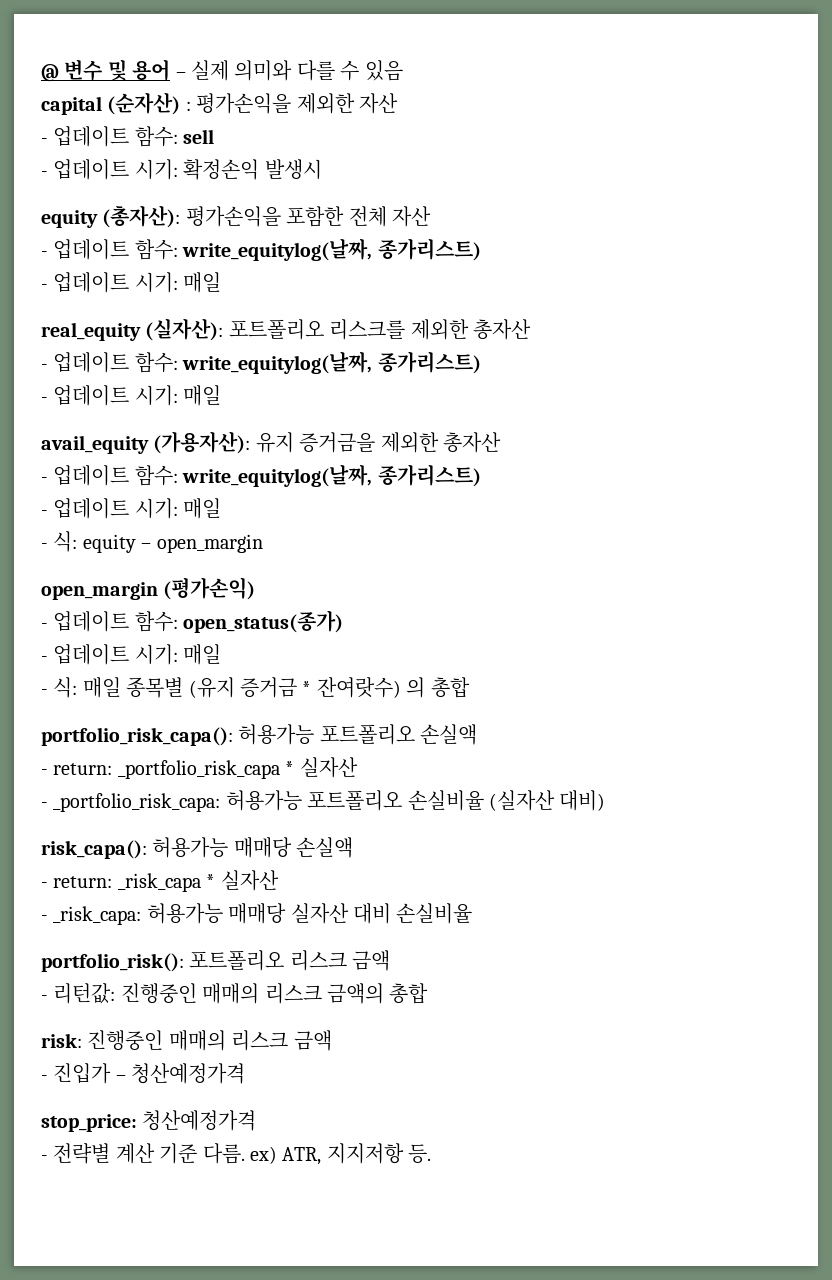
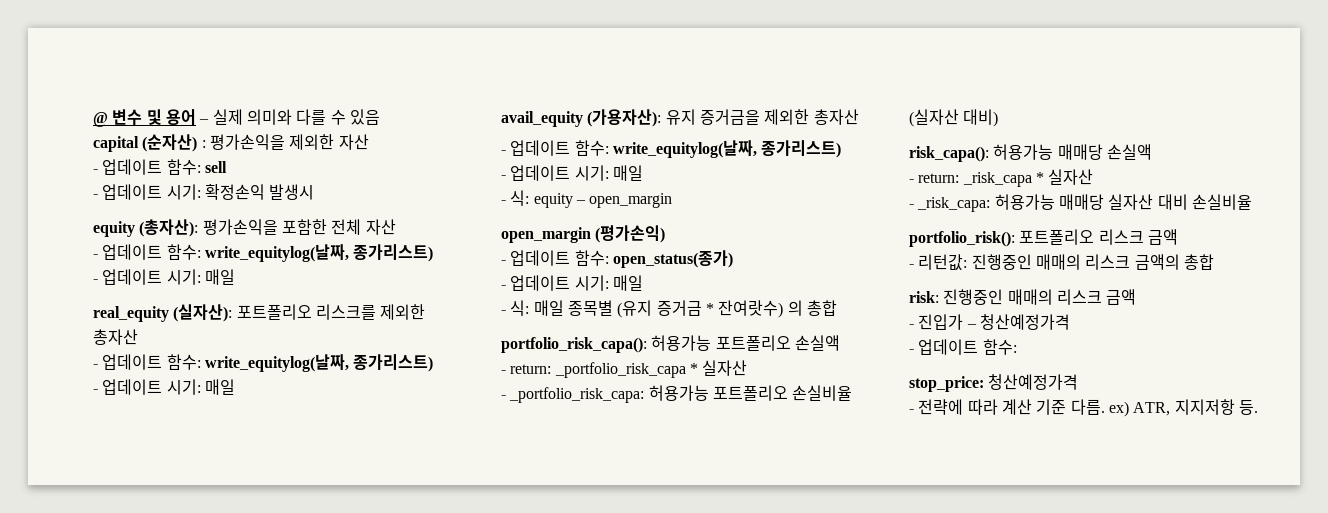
  - 진입가 – 청산예정가격
+ - 업데이트 함수:
- - 전략별 계산 기준 다름. ex) ATR, 지지저항 등.
+ - 전략에 따라 계산 기준 다름. ex) ATR, 지지저항 등.

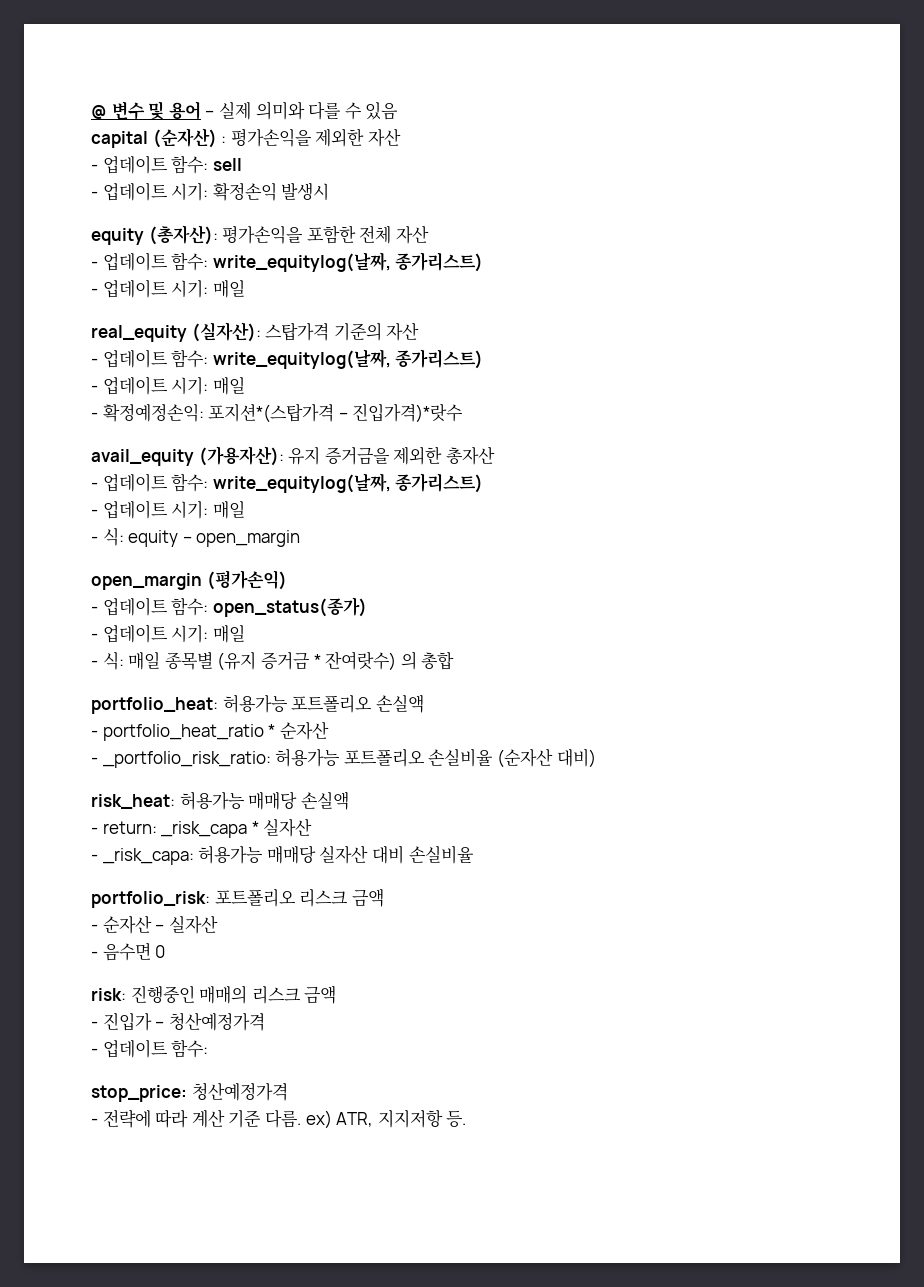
- real_equity (실자산): 포트폴리오 리스크를 제외한 총자산
+ real_equity (실자산): 스탑가격 기준의 자산
  - 업데이트 함수: write_equitylog(날짜, 종가리스트)
  - 업데이트 시기: 매일
+ - 확정예정손익: 포지션*(스탑가격 – 진입가격)*랏수
- portfolio_risk_capa(): 허용가능 포트폴리오 손실액
+ portfolio_heat: 허용가능 포트폴리오 손실액
- - return: _portfolio_risk_capa * 실자산
- - _portfolio_risk_capa: 허용가능 포트폴리오 손실비율 (실자산 대비)
+ - portfolio_heat_ratio * 순자산
+ - _portfolio_risk_ratio: 허용가능 포트폴리오 손실비율 (순자산 대비)
- risk_capa(): 허용가능 매매당 손실액
+ risk_heat: 허용가능 매매당 손실액
- portfolio_risk(): 포트폴리오 리스크 금액
+ portfolio_risk: 포트폴리오 리스크 금액
- - 리턴값: 진행중인 매매의 리스크 금액의 총합
+ - 순자산 – 실자산
+ - 음수면 0

